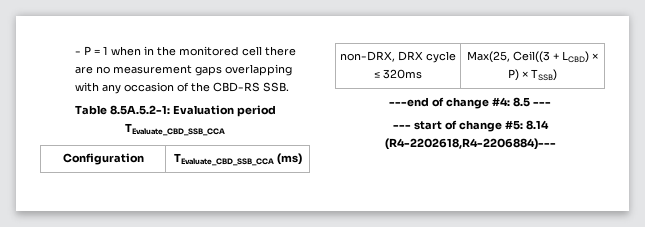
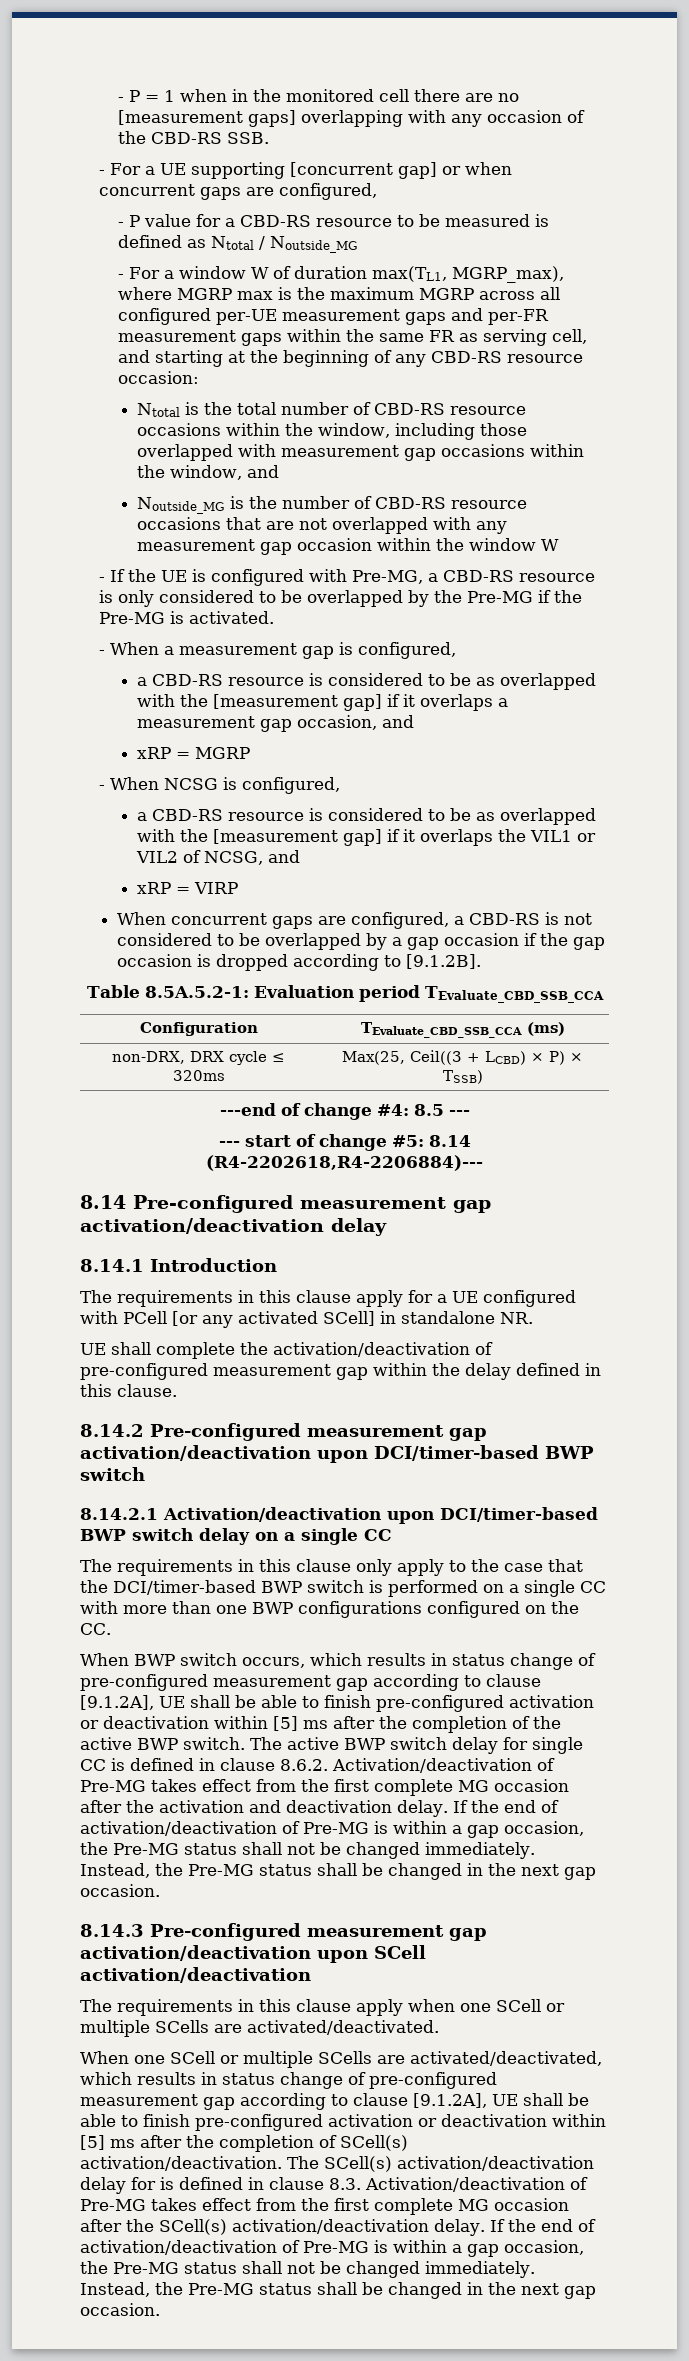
- - P = 1 when in the monitored cell there are no measurement gaps overlapping with any occasion of the CBD-RS SSB.
+ - P = 1 when in the monitored cell there are no [measurement gaps] overlapping with any occasion of the CBD-RS SSB.
+ - For a UE supporting [concurrent gap] or when concurrent gaps are configured,
+ - P value for a CBD-RS resource to be measured is defined as Ntotal / Noutside_MG
+ - For a window W of duration max(TL1, MGRP_max), where MGRP max is the maximum MGRP across all configured per-UE measurement gaps and per-FR measurement gaps within the same FR as serving cell, and starting at the beginning of any CBD-RS resource occasion:
+ Ntotal is the total number of CBD-RS resource occasions within the window, including those overlapped with measurement gap occasions within the window, and
+ Noutside_MG is the number of CBD-RS resource occasions that are not overlapped with any measurement gap occasion within the window W
+ - If the UE is configured with Pre-MG, a CBD-RS resource is only considered to be overlapped by the Pre-MG if the Pre-MG is activated.
+ - When a measurement gap is configured,
+ a CBD-RS resource is considered to be as overlapped with the [measurement gap] if it overlaps a measurement gap occasion, and
+ xRP = MGRP
+ - When NCSG is configured,
+ a CBD-RS resource is considered to be as overlapped with the [measurement gap] if it overlaps the VIL1 or VIL2 of NCSG, and
+ xRP = VIRP
+ When concurrent gaps are configured, a CBD-RS is not considered to be overlapped by a gap occasion if the gap occasion is dropped according to [9.1.2B].
+ 8.14 Pre-configured measurement gap activation/deactivation delay
+ 8.14.1 Introduction
+ The requirements in this clause apply for a UE configured with PCell [or any activated SCell] in standalone NR.
+ UE shall complete the activation/deactivation of pre-configured measurement gap within the delay defined in this clause.
+ 8.14.2 Pre-configured measurement gap activation/deactivation upon DCI/timer-based BWP switch
+ 8.14.2.1 Activation/deactivation upon DCI/timer-based BWP switch delay on a single CC
+ The requirements in this clause only apply to the case that the DCI/timer-based BWP switch is performed on a single CC with more than one BWP configurations configured on the CC.
+ When BWP switch occurs, which results in status change of pre-configured measurement gap according to clause [9.1.2A], UE shall be able to finish pre-configured activation or deactivation within [5] ms after the completion of the active BWP switch. The active BWP switch delay for single CC is defined in clause 8.6.2. Activation/deactivation of Pre-MG takes effect from the first complete MG occasion after the activation and deactivation delay. If the end of activation/deactivation of Pre-MG is within a gap occasion, the Pre-MG status shall not be changed immediately. Instead, the Pre-MG status shall be changed in the next gap occasion.
+ 8.14.3 Pre-configured measurement gap activation/deactivation upon SCell activation/deactivation
+ The requirements in this clause apply when one SCell or multiple SCells are activated/deactivated.
+ When one SCell or multiple SCells are activated/deactivated, which results in status change of pre-configured measurement gap according to clause [9.1.2A], UE shall be able to finish pre-configured activation or deactivation within [5] ms after the completion of SCell(s) activation/deactivation. The SCell(s) activation/deactivation delay for is defined in clause 8.3. Activation/deactivation of Pre-MG takes effect from the first complete MG occasion after the SCell(s) activation/deactivation delay. If the end of activation/deactivation of Pre-MG is within a gap occasion, the Pre-MG status shall not be changed immediately. Instead, the Pre-MG status shall be changed in the next gap occasion.

